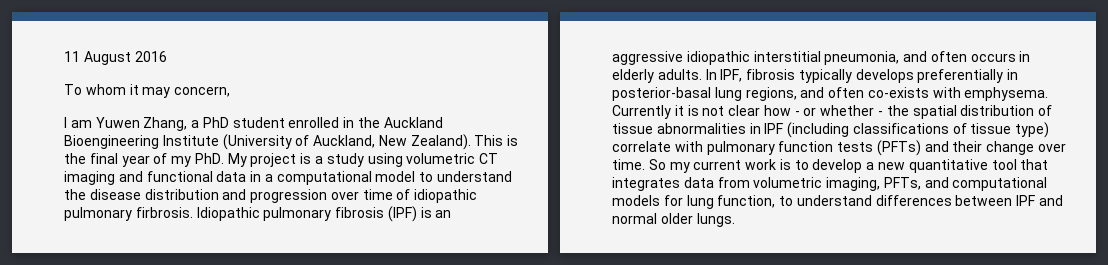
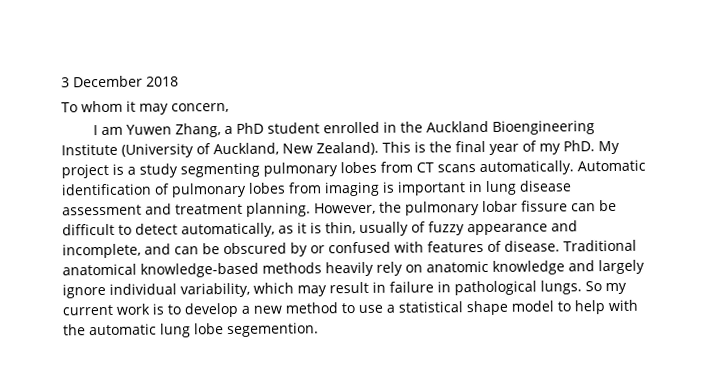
- 11 August 2016
+ 3 December 2018
- This is the final year of my PhD. My project is a study using volumetric CT imaging and functional data in a computational model to understand the disease distribution and progression over time of idiopathic pulmonary firbrosis. Idiopathic pulmonary fibrosis (IPF) is an aggressive idiopathic interstitial pneumonia, and often occurs in elderly adults. In IPF, fibrosis typically develops preferentially in posterior-basal lung regions, and often co-exists with emphysema. Currently it is not clear how - or whether - the spatial distribution of tissue abnormalities in IPF (including classifications of tissue type) correlate with pulmonary function tests (PFTs) and their change over time.
+ This is the final year of my PhD. My project is a study segmenting pulmonary lobes from CT scans automatically. Automatic identification of pulmonary lobes from imaging is important in lung disease assessment and treatment planning. However, the pulmonary lobar fissure can be difficult to detect automatically, as it is thin, usually of fuzzy appearance and incomplete, and can be obscured by or confused with features of disease. Traditional anatomical knowledge-based methods heavily rely on anatomic knowledge and largely ignore individual variability, which may result in failure in pathological lungs.
- So my current work is to develop a new quantitative tool that integrates data from volumetric imaging, PFTs, and computational models for lung function, to understand differences between IPF and normal older lungs.
+ So my current work is to develop a new method to use a statistical shape model to help with the automatic lung lobe segemention.

